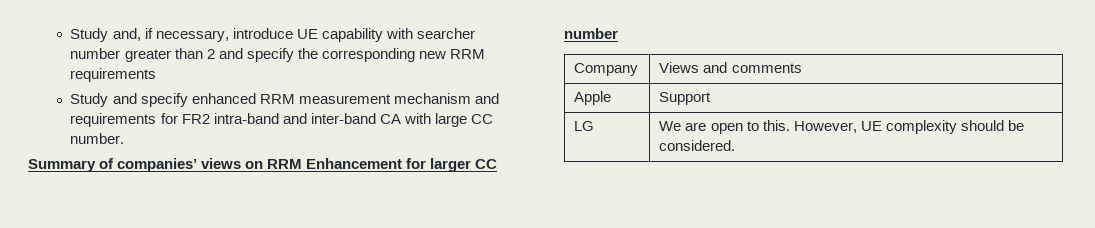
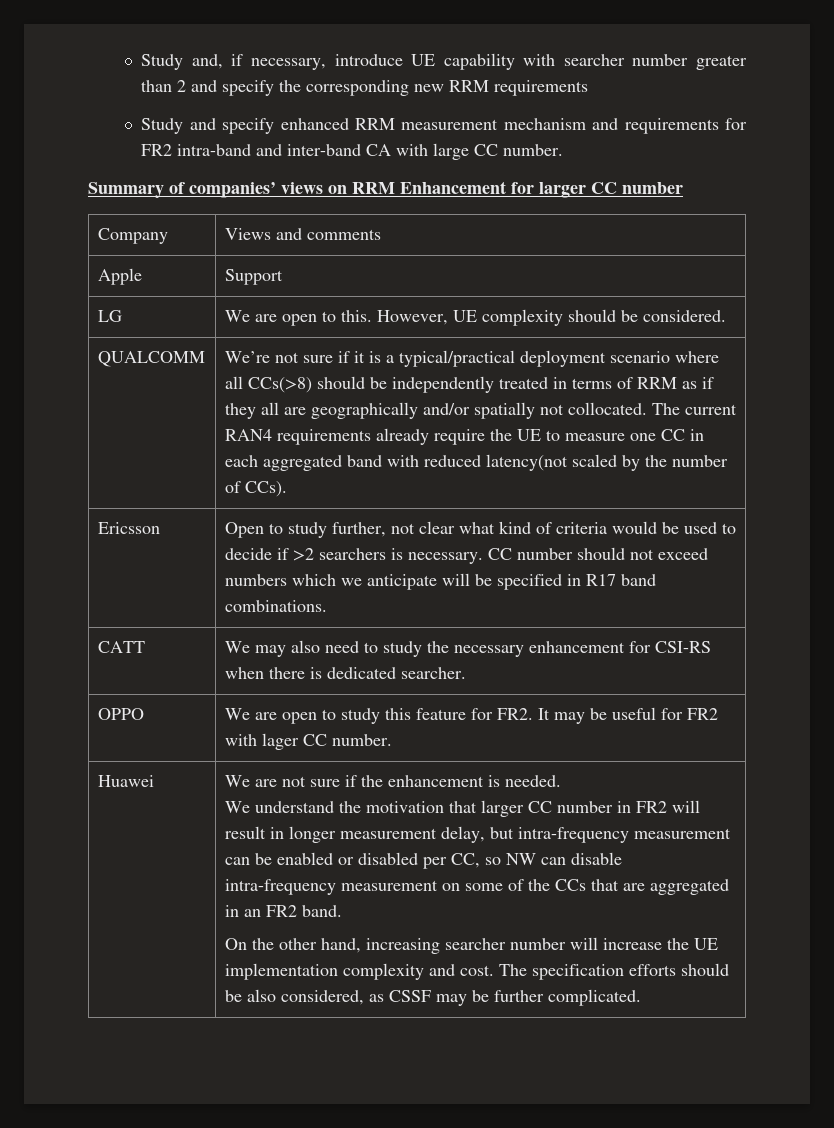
+ QUALCOMM | We’re not sure if it is a typical/practical deployment scenario where all CCs(>8) should be independently treated in terms of RRM as if they all are geographically and/or spatially not collocated. The current RAN4 requirements already require the UE to measure one CC in each aggregated band with reduced latency(not scaled by the number of CCs).
+ Ericsson | Open to study further, not clear what kind of criteria would be used to decide if >2 searchers is necessary. CC number should not exceed numbers which we anticipate will be specified in R17 band combinations.
+ CATT | We may also need to study the necessary enhancement for CSI-RS when there is dedicated searcher.
+ OPPO | We are open to study this feature for FR2. It may be useful for FR2 with lager CC number.
+ Huawei | We are not sure if the enhancement is needed.
+ We understand the motivation that larger CC number in FR2 will result in longer measurement delay, but intra-frequency measurement can be enabled or disabled per CC, so NW can disable intra-frequency measurement on some of the CCs that are aggregated in an FR2 band.
+ On the other hand, increasing searcher number will increase the UE implementation complexity and cost. The specification efforts should be also considered, as CSSF may be further complicated.

